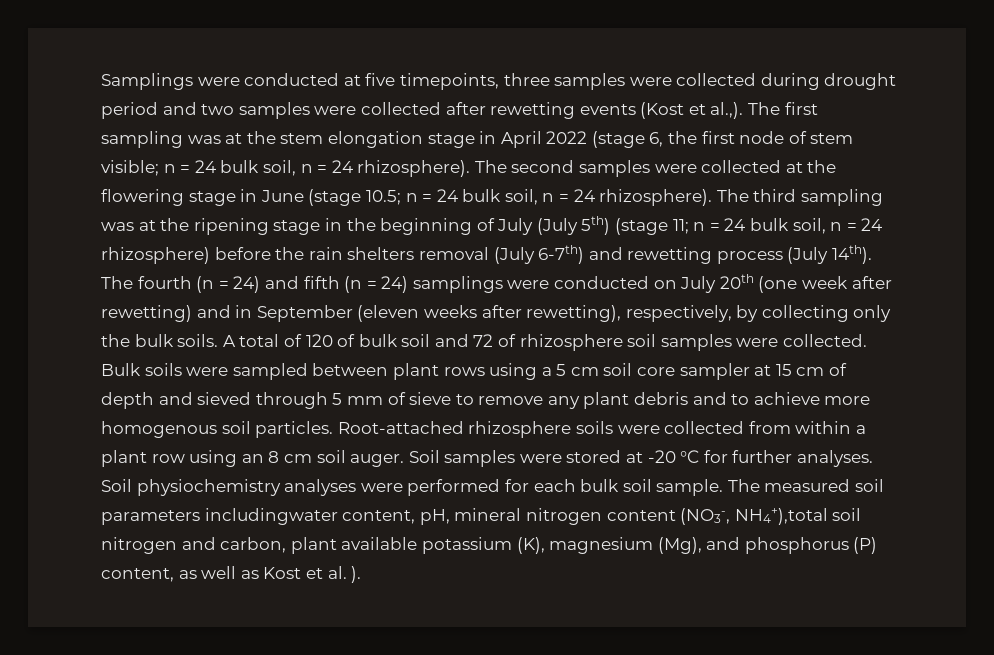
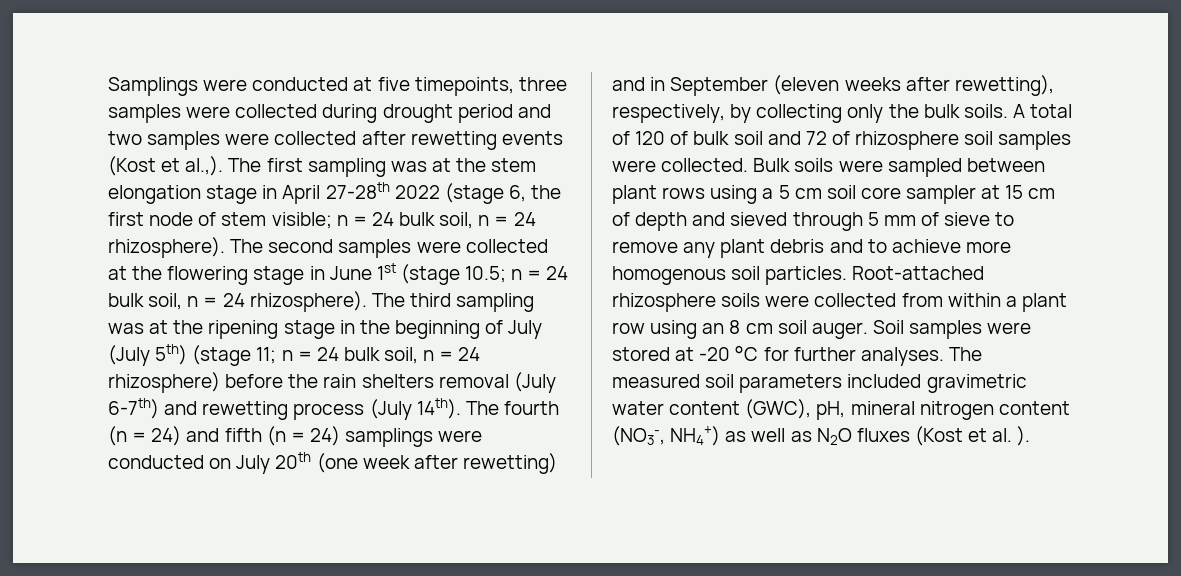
- Samplings were conducted at five timepoints, three samples were collected during drought period and two samples were collected after rewetting events (Kost et al.,). The first sampling was at the stem elongation stage in April 2022 (stage 6, the first node of stem visible; n = 24 bulk soil, n = 24 rhizosphere).
+ Samplings were conducted at five timepoints, three samples were collected during drought period and two samples were collected after rewetting events (Kost et al.,). The first sampling was at the stem elongation stage in April 27-28th 2022 (stage 6, the first node of stem visible; n = 24 bulk soil, n = 24 rhizosphere).
- The second samples were collected at the flowering stage in June (stage 10.5; n = 24 bulk soil, n = 24 rhizosphere).
+ The second samples were collected at the flowering stage in June 1st (stage 10.5; n = 24 bulk soil, n = 24 rhizosphere).
- Soil physiochemistry analyses were performed for each bulk soil sample. The measured soil parameters includingwater content, pH, mineral nitrogen content (NO3-, NH4+),total soil nitrogen and carbon, plant available potassium (K), magnesium (Mg), and phosphorus (P) content, as well as Kost et al. ).
+ The measured soil parameters included gravimetric water content (GWC), pH, mineral nitrogen content (NO3-, NH4+) as well as N2O fluxes (Kost et al. ).

